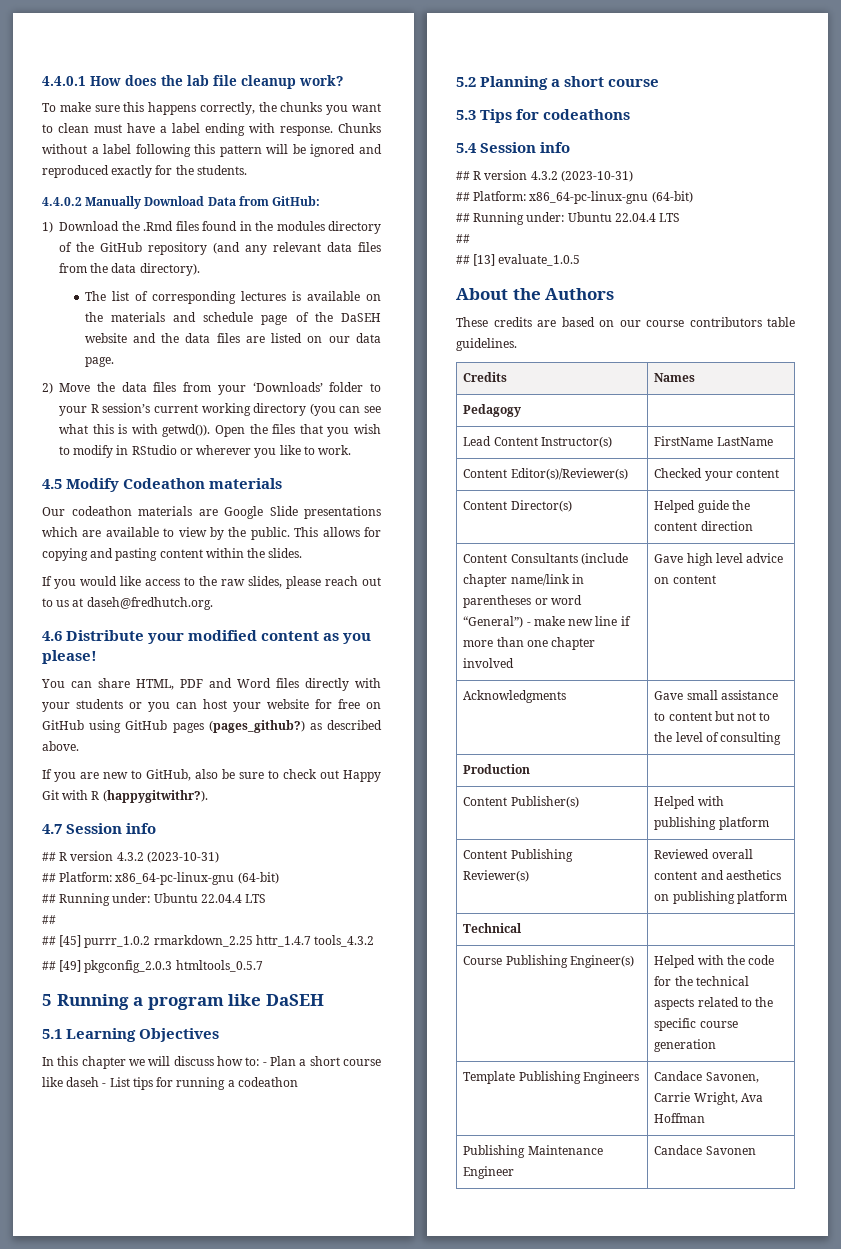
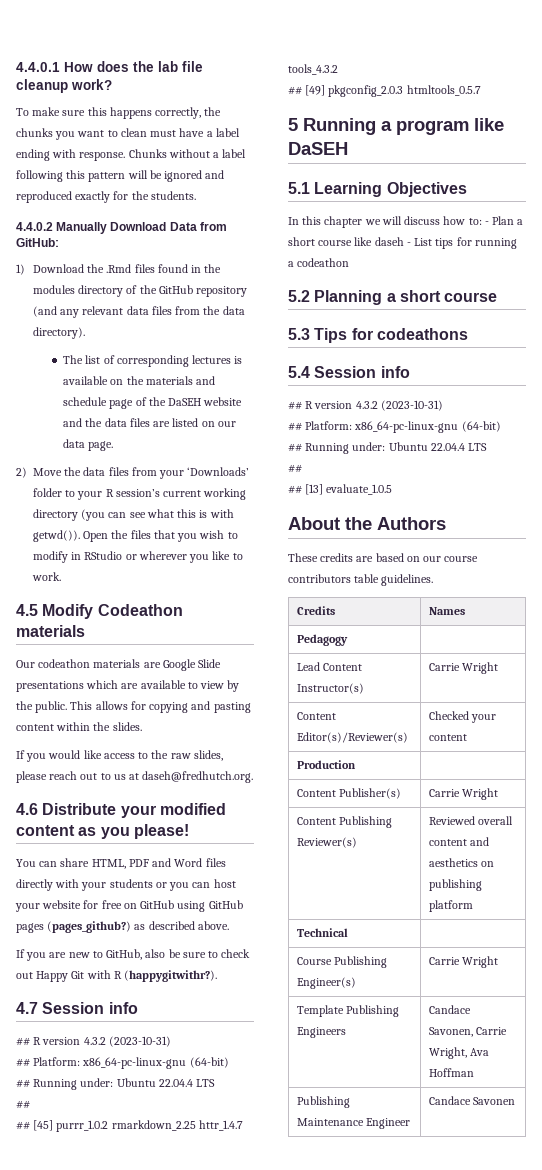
- Lead Content Instructor(s) | FirstName LastName
+ Lead Content Instructor(s) | Carrie Wright
- Content Director(s) | Helped guide the content direction
- Content Consultants (include chapter name/link in parentheses or word “General”) - make new line if more than one chapter involved | Gave high level advice on content
- Acknowledgments | Gave small assistance to content but not to the level of consulting
- Content Publisher(s) | Helped with publishing platform
+ Content Publisher(s) | Carrie Wright
- Course Publishing Engineer(s) | Helped with the code for the technical aspects related to the specific course generation
+ Course Publishing Engineer(s) | Carrie Wright

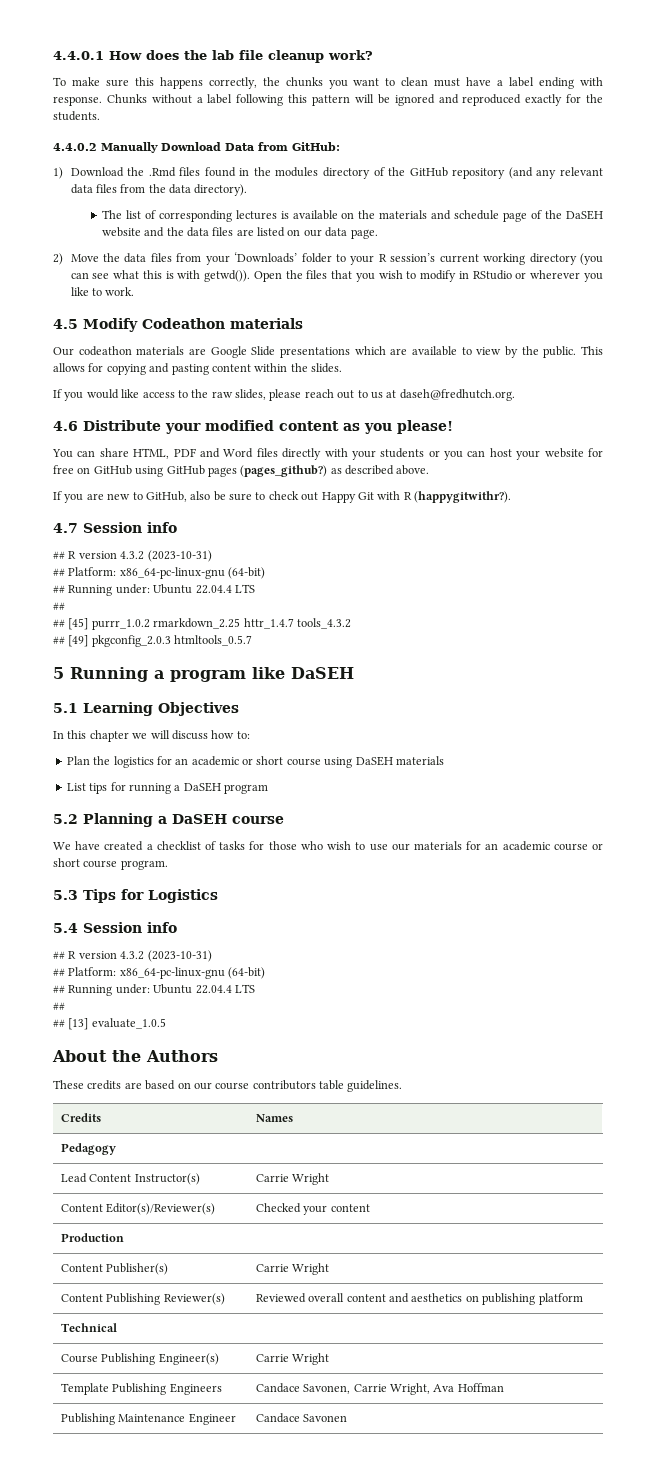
- In this chapter we will discuss how to: - Plan a short course like daseh - List tips for running a codeathon
+ In this chapter we will discuss how to:
+ Plan the logistics for an academic or short course using DaSEH materials
+ List tips for running a DaSEH program
- 5.2 Planning a short course
+ 5.2 Planning a DaSEH course
+ We have created a checklist of tasks for those who wish to use our materials for an academic course or short course program.
- 5.3 Tips for codeathons
+ 5.3 Tips for Logistics

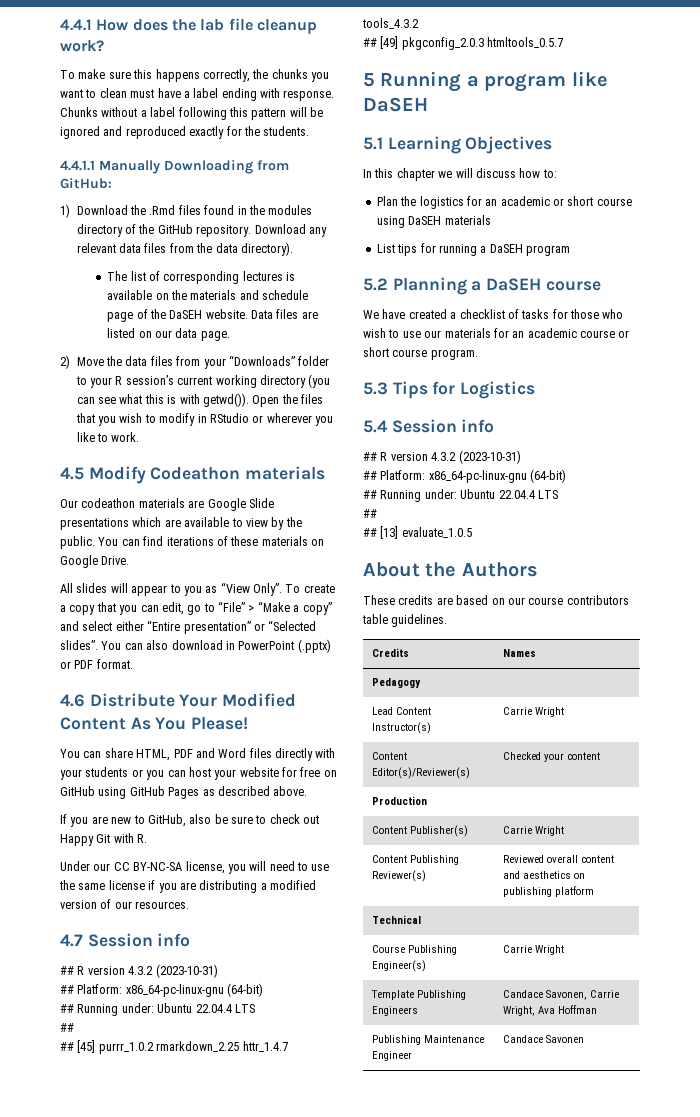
- 4.4.0.1 How does the lab file cleanup work?
+ 4.4.1 How does the lab file cleanup work?
- 4.4.0.2 Manually Download Data from GitHub:
+ 4.4.1.1 Manually Downloading from GitHub:
- 1) Download the .Rmd files found in the modules directory of the GitHub repository (and any relevant data files from the data directory).
+ 1) Download the .Rmd files found in the modules directory of the GitHub repository. Download any relevant data files from the data directory).
- The list of corresponding lectures is available on the materials and schedule page of the DaSEH website and the data files are listed on our data page.
+ The list of corresponding lectures is available on the materials and schedule page of the DaSEH website. Data files are listed on our data page.
- 2) Move the data files from your ‘Downloads’ folder to your R session’s current working directory (you can see what this is with getwd()).
+ 2) Move the data files from your “Downloads” folder to your R session’s current working directory (you can see what this is with getwd()).
- This allows for copying and pasting content within the slides.
- If you would like access to the raw slides, please reach out to us at daseh@fredhutch.org.
- 4.6 Distribute your modified content as you please!
+ You can find iterations of these materials on Google Drive.
+ All slides will appear to you as “View Only”. To create a copy that you can edit, go to “File” > “Make a copy” and select either “Entire presentation” or “Selected slides”. You can also download in PowerPoint (.pptx) or PDF format.
+ 4.6 Distribute Your Modified Content As You Please!
- You can share HTML, PDF and Word files directly with your students or you can host your website for free on GitHub using GitHub pages (pages_github?) as described above.
+ You can share HTML, PDF and Word files directly with your students or you can host your website for free on GitHub using GitHub Pages as described above.
- If you are new to GitHub, also be sure to check out Happy Git with R (happygitwithr?).
+ If you are new to GitHub, also be sure to check out Happy Git with R.
+ Under our CC BY-NC-SA license, you will need to use the same license if you are distributing a modified version of our resources.

